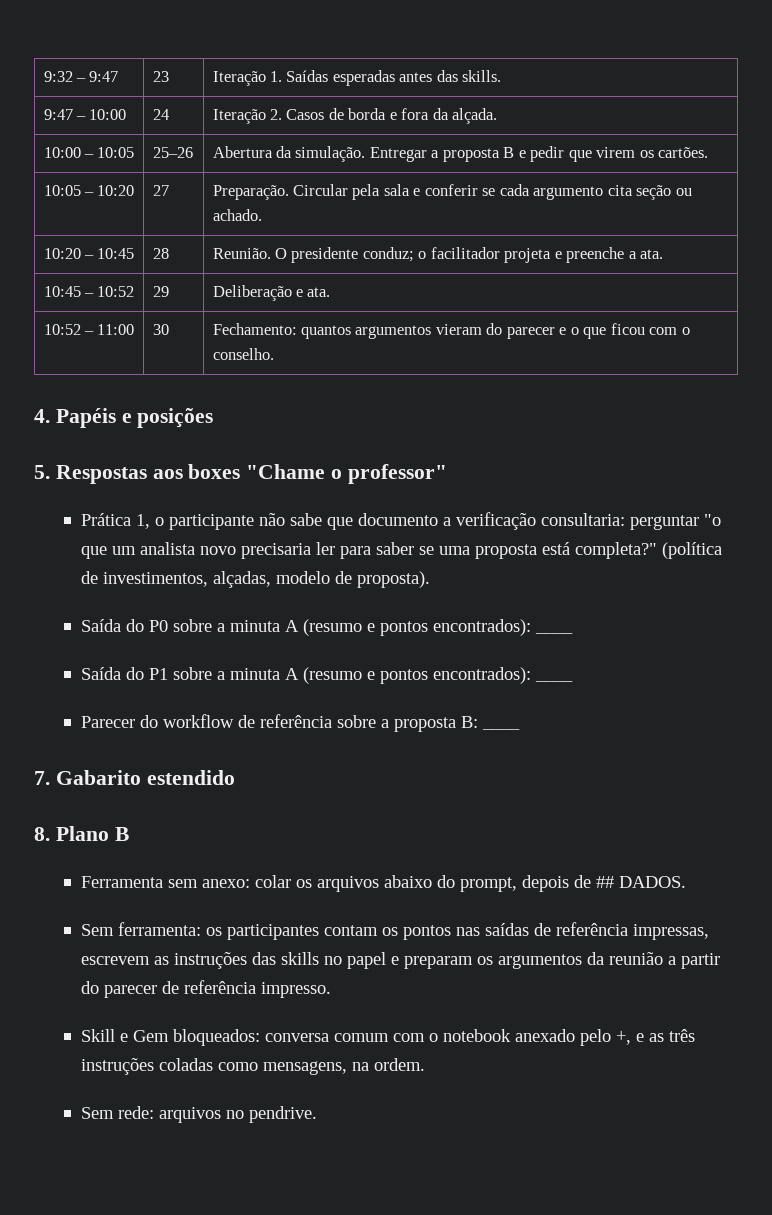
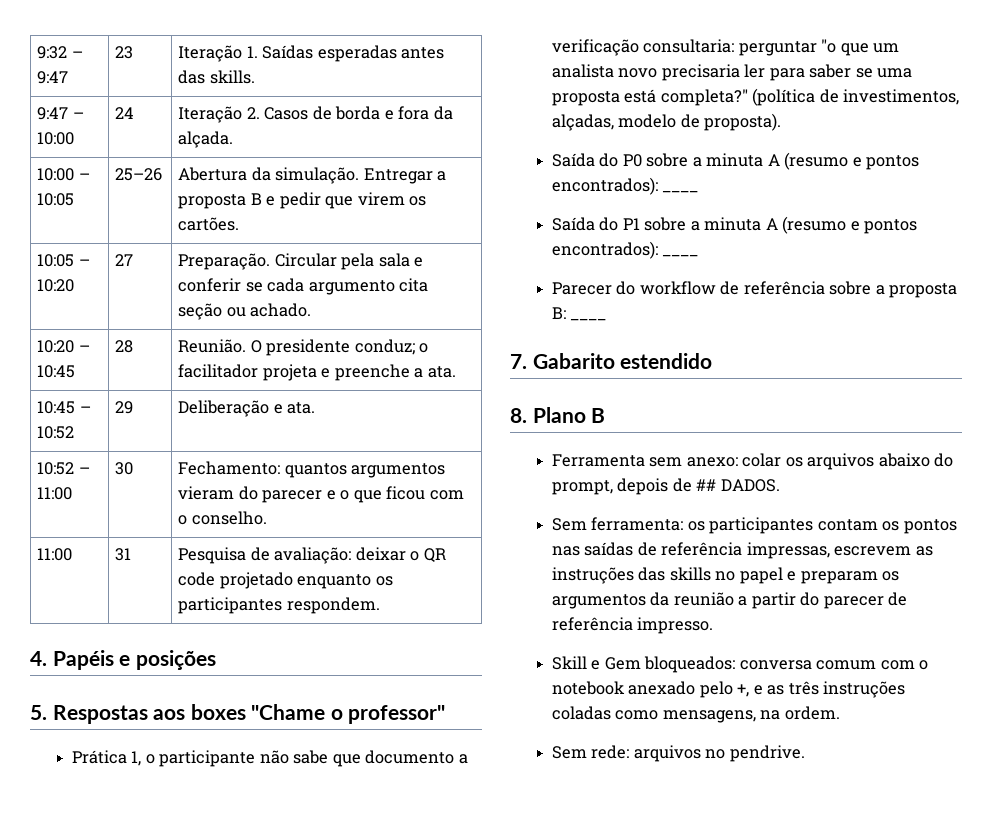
+ 11:00 | 31 | Pesquisa de avaliação: deixar o QR code projetado enquanto os participantes respondem.

